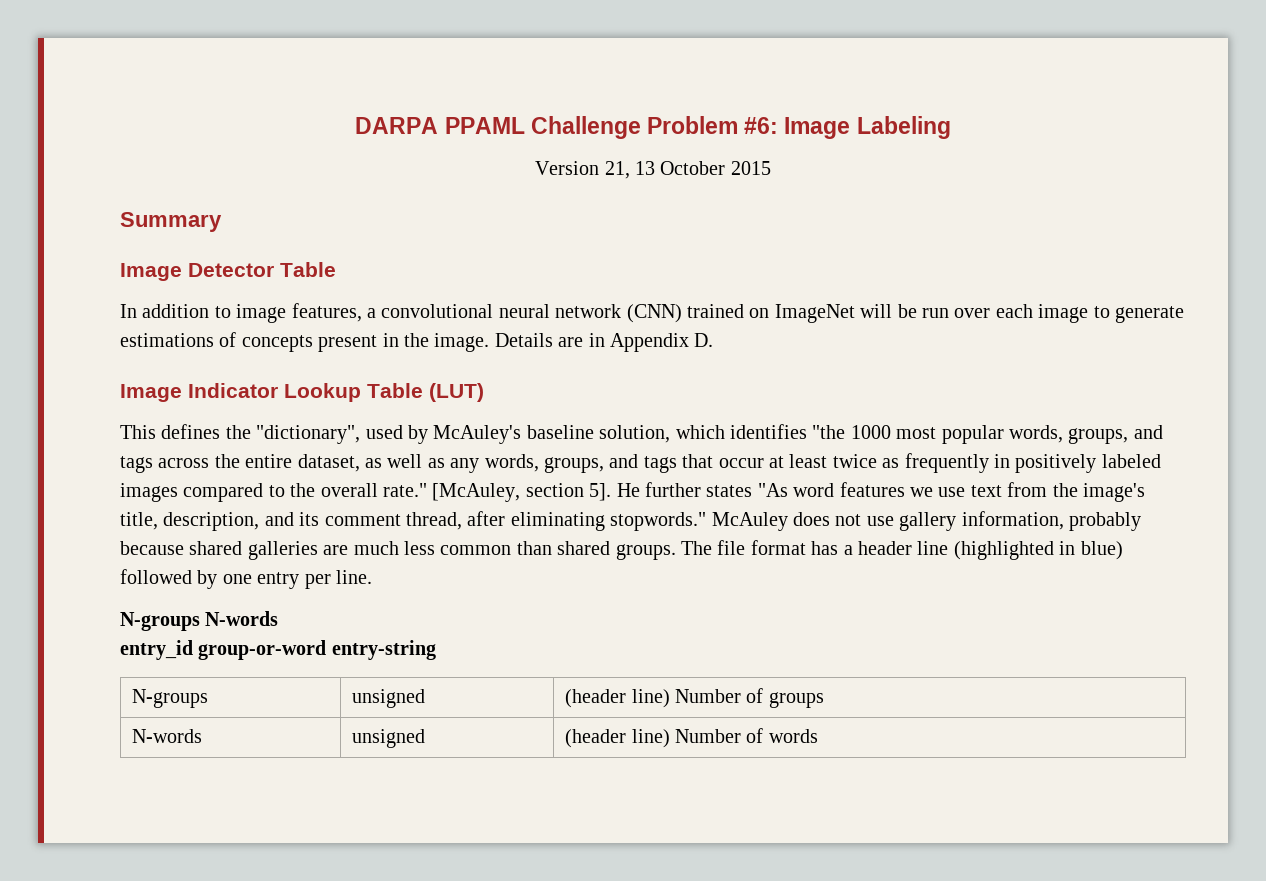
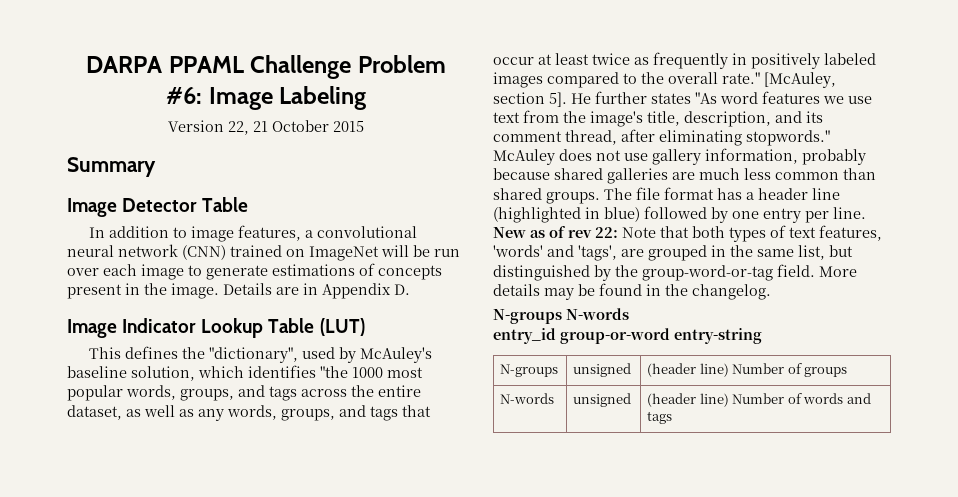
- Version 21, 13 October 2015
+ Version 22, 21 October 2015
+ New as of rev 22: Note that both types of text features, 'words' and 'tags', are grouped in the same list, but distinguished by the group-word-or-tag field. More details may be found in the changelog.
- N-words | unsigned | (header line) Number of words
+ N-words | unsigned | (header line) Number of words and tags

